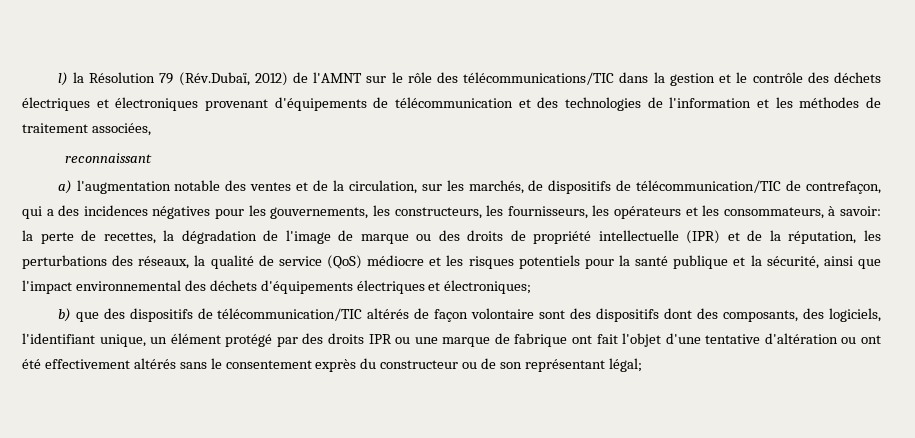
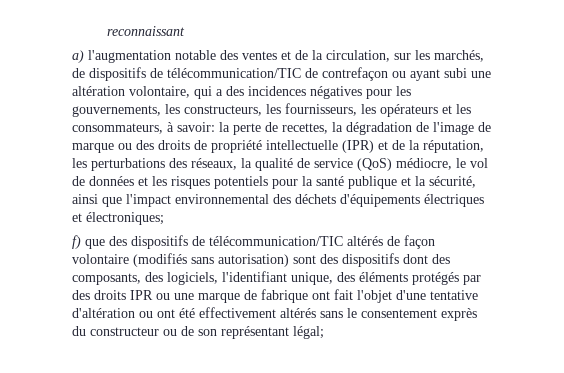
- l) la Résolution 79 (Rév.Dubaï, 2012) de l'AMNT sur le rôle des télécommunications/TIC dans la gestion et le contrôle des déchets électriques et électroniques provenant d'équipements de télécommunication et des technologies de l'information et les méthodes de traitement associées,
- a) l'augmentation notable des ventes et de la circulation, sur les marchés, de dispositifs de télécommunication/TIC de contrefaçon, qui a des incidences négatives pour les gouvernements, les constructeurs, les fournisseurs, les opérateurs et les consommateurs, à savoir:
+ a) l'augmentation notable des ventes et de la circulation, sur les marchés, de dispositifs de télécommunication/TIC de contrefaçon ou ayant subi une altération volontaire, qui a des incidences négatives pour les gouvernements, les constructeurs, les fournisseurs, les opérateurs et les consommateurs, à savoir:
- la perte de recettes, la dégradation de l'image de marque ou des droits de propriété intellectuelle (IPR) et de la réputation, les perturbations des réseaux, la qualité de service (QoS) médiocre et les risques potentiels pour la santé publique et la sécurité, ainsi que l'impact environnemental des déchets d'équipements électriques et électroniques;
+ la perte de recettes, la dégradation de l'image de marque ou des droits de propriété intellectuelle (IPR) et de la réputation, les perturbations des réseaux, la qualité de service (QoS) médiocre, le vol de données et les risques potentiels pour la santé publique et la sécurité, ainsi que l'impact environnemental des déchets d'équipements électriques et électroniques;
- b) que des dispositifs de télécommunication/TIC altérés de façon volontaire sont des dispositifs dont des composants, des logiciels, l'identifiant unique, un élément protégé par des droits IPR ou une marque de fabrique ont fait l'objet d'une tentative d'altération ou ont été effectivement altérés sans le consentement exprès du constructeur ou de son représentant légal;
+ f) que des dispositifs de télécommunication/TIC altérés de façon volontaire (modifiés sans autorisation) sont des dispositifs dont des composants, des logiciels, l'identifiant unique, des éléments protégés par des droits IPR ou une marque de fabrique ont fait l'objet d'une tentative d'altération ou ont été effectivement altérés sans le consentement exprès du constructeur ou de son représentant légal;

